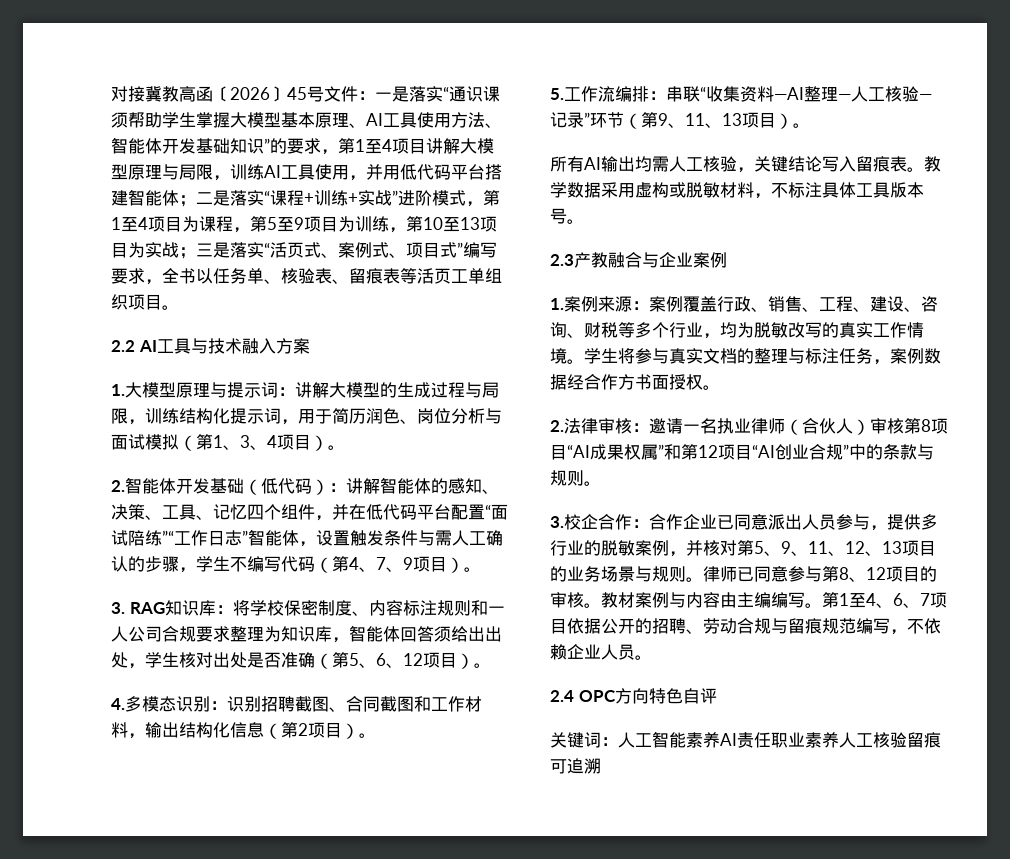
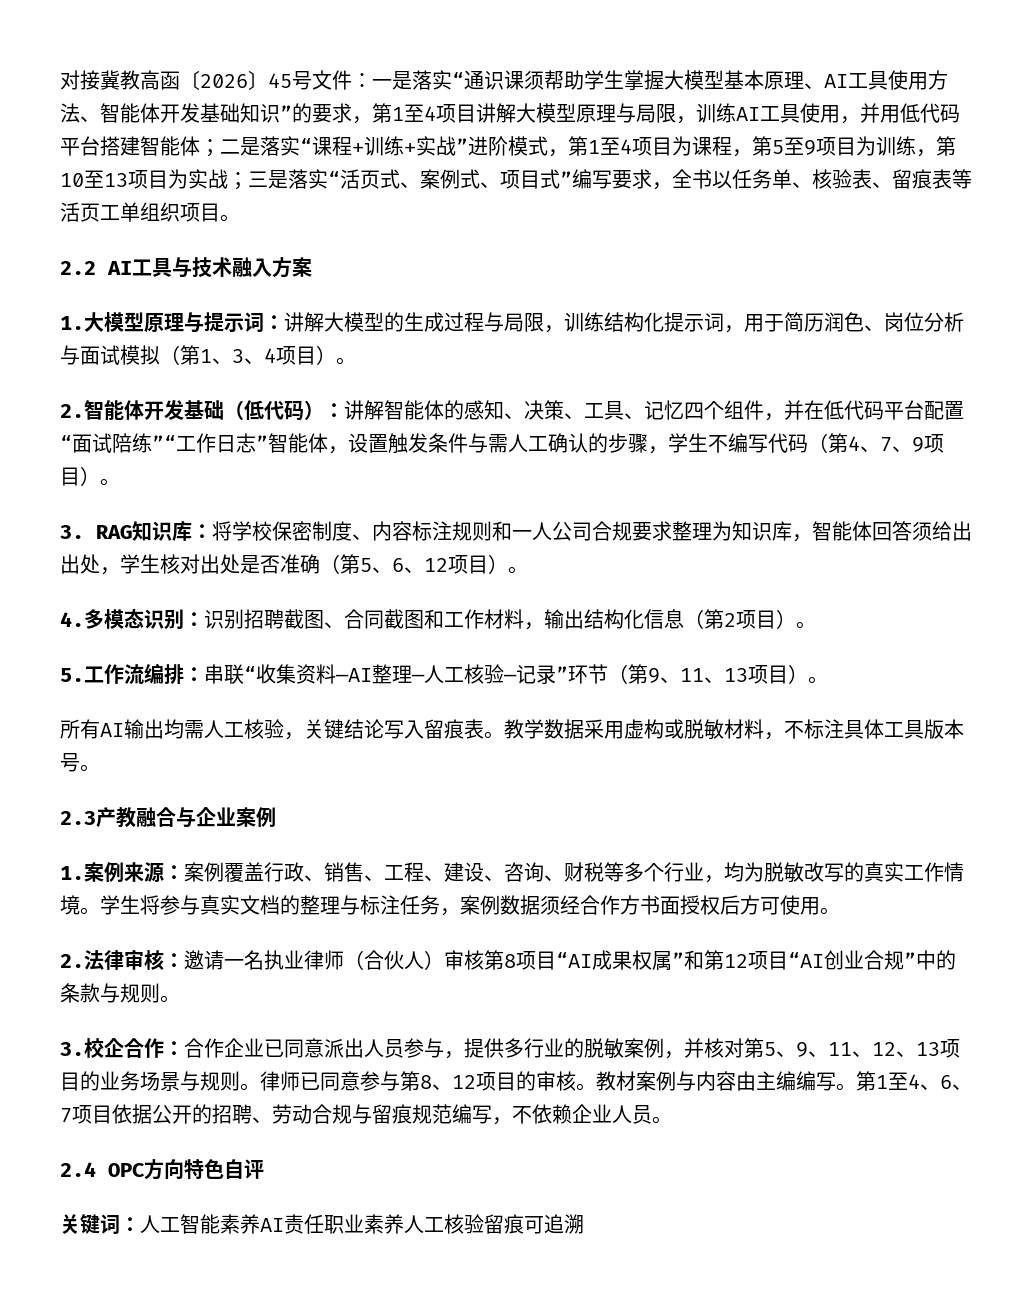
- 学生将参与真实文档的整理与标注任务，案例数据经合作方书面授权。
+ 学生将参与真实文档的整理与标注任务，案例数据须经合作方书面授权后方可使用。

